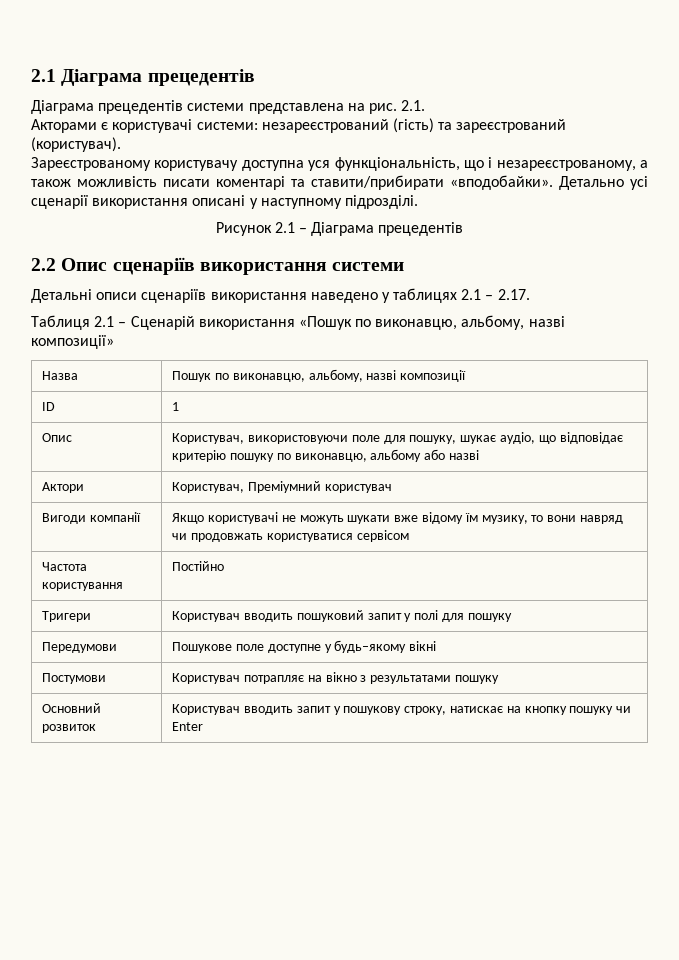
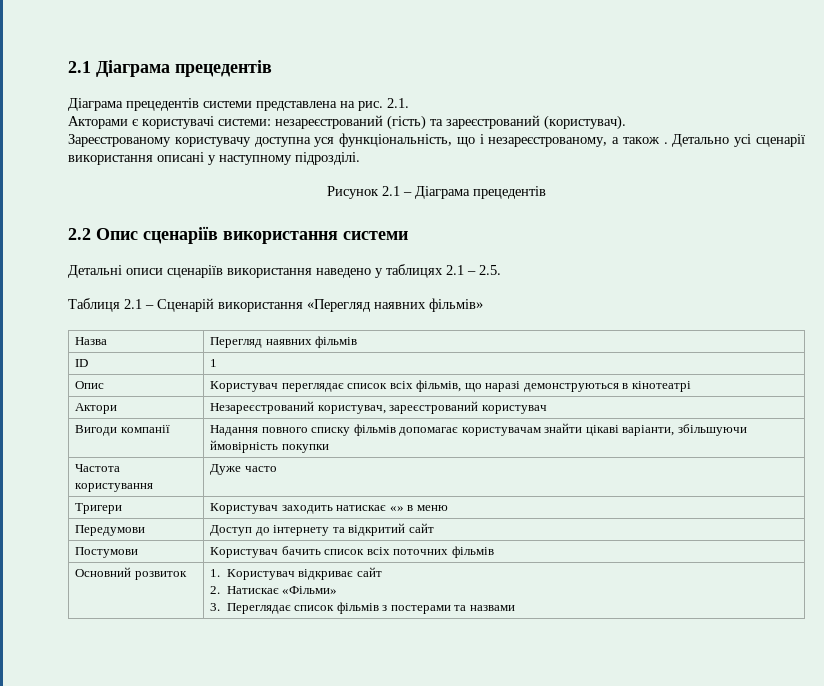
- Зареєстрованому користувачу доступна уся функціональність, що і незареєстрованому, а також можливість писати коментарі та ставити/прибирати «вподобайки».
+ Зареєстрованому користувачу доступна уся функціональність, що і незареєстрованому, а також .
- Детальні описи сценаріїв використання наведено у таблицях 2.1 – 2.17.
+ Детальні описи сценаріїв використання наведено у таблицях 2.1 – 2.5.
- Таблиця 2.1 – Сценарій використання «Пошук по виконавцю, альбому, назві композиції»
- Назва | Пошук по виконавцю, альбому, назві композиції
+ Таблиця 2.1 – Сценарій використання «Перегляд наявних фільмів»
+ Назва | Перегляд наявних фільмів
  ID | 1
- Опис | Користувач, використовуючи поле для пошуку, шукає аудіо, що відповідає критерію пошуку по виконавцю, альбому або назві
- Актори | Користувач, Преміумний користувач
- Вигоди компанії | Якщо користувачі не можуть шукати вже відому їм музику, то вони навряд чи продовжать користуватися сервісом
+ Опис | Користувач переглядає список всіх фільмів, що наразі демонструються в кінотеатрі
+ Актори | Незареєстрований користувач, зареєстрований користувач
+ Вигоди компанії | Надання повного списку фільмів допомагає користувачам знайти цікаві варіанти, збільшуючи ймовірність покупки
- Частота користування | Постійно
+ Частота користування | Дуже часто
- Тригери | Користувач вводить пошуковий запит у полі для пошуку
- Передумови | Пошукове поле доступне у будь–якому вікні
- Постумови | Користувач потрапляє на вікно з результатами пошуку
- Основний розвиток | Користувач вводить запит у пошукову строку, натискає на кнопку пошуку чи Enter
+ Тригери | Користувач заходить натискає «» в меню
+ Передумови | Доступ до інтернету та відкритий сайт
+ Постумови | Користувач бачить список всіх поточних фільмів
+ Основний розвиток | 1. Користувач відкриває сайт
+ 2. Натискає «Фільми»
+ 3. Переглядає список фільмів з постерами та назвами

